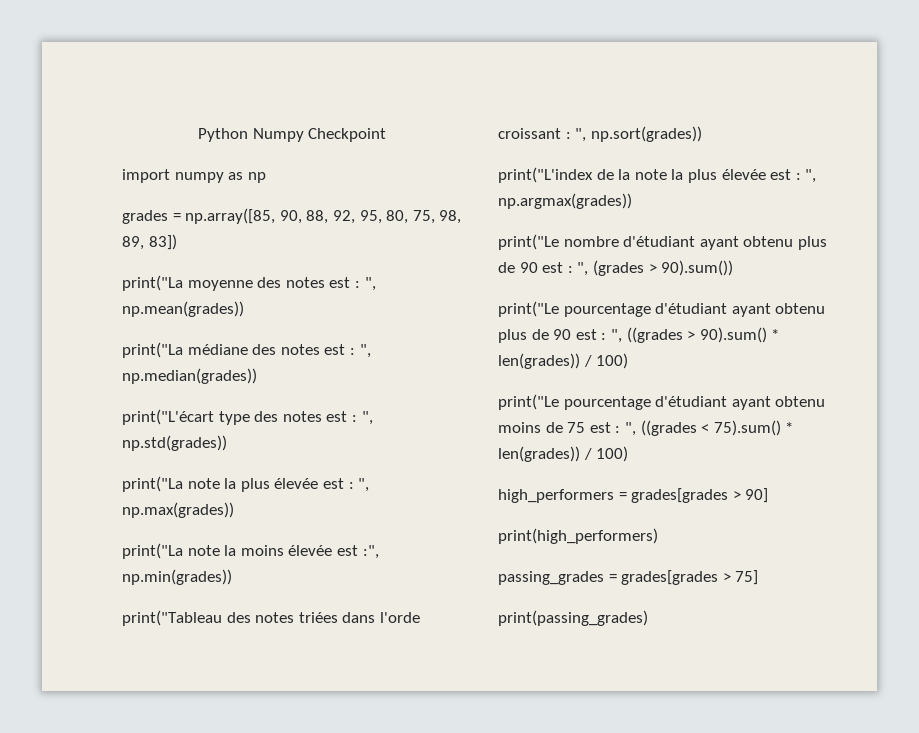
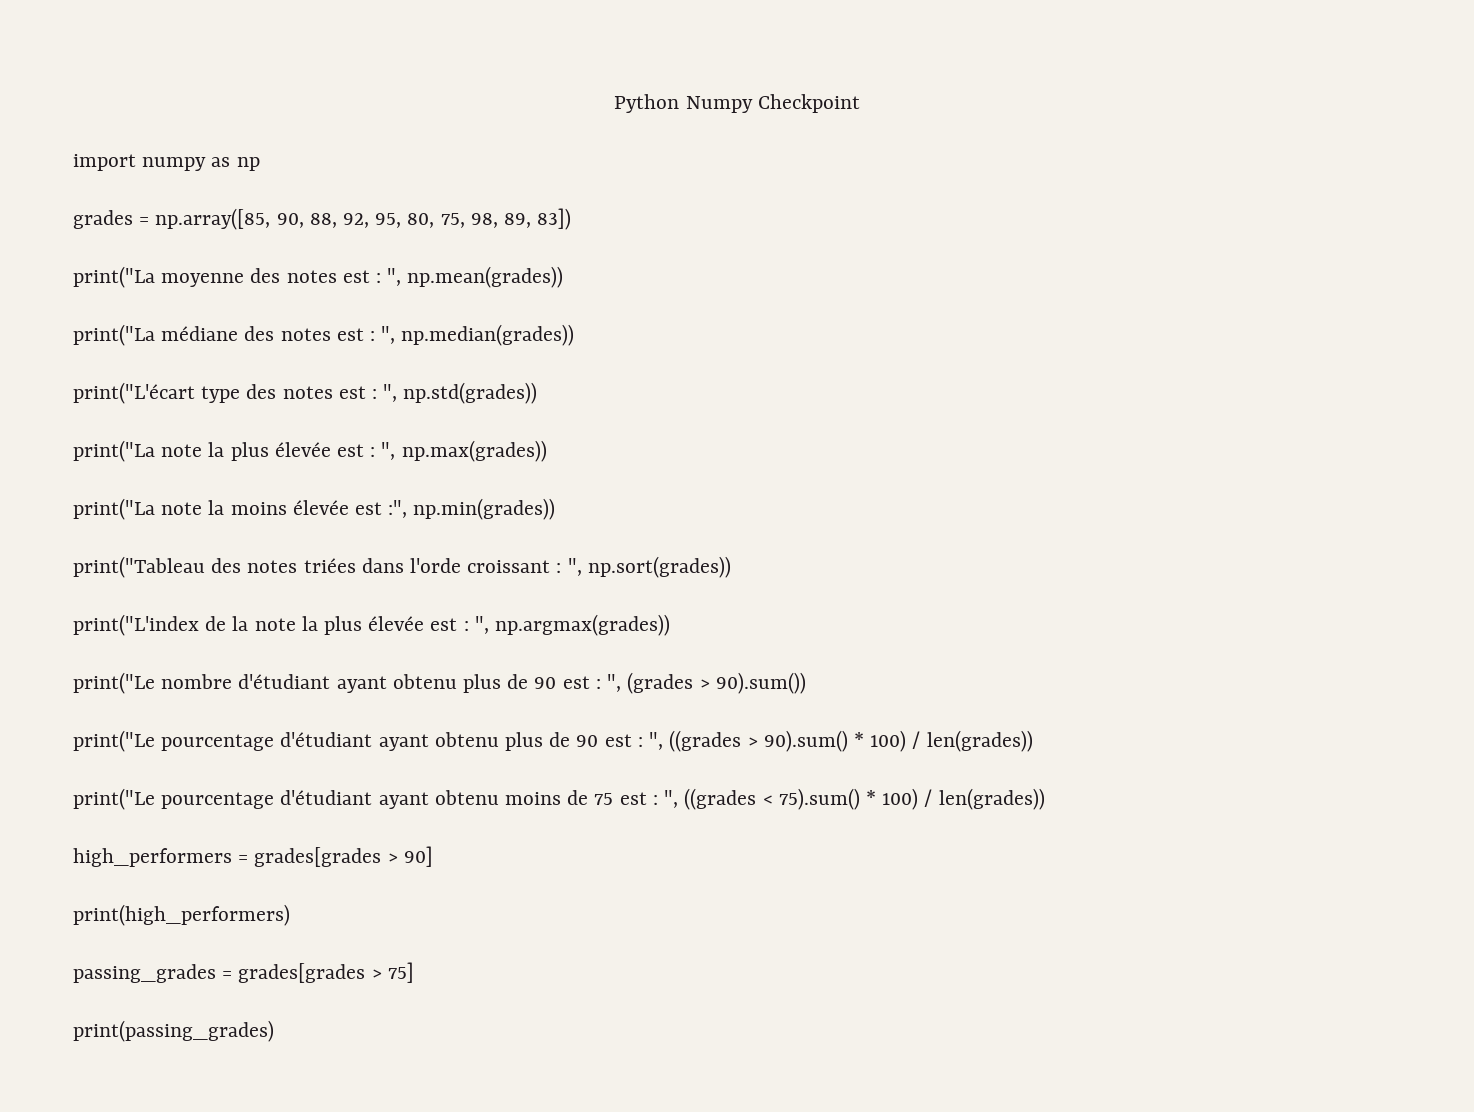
- print("Le pourcentage d'étudiant ayant obtenu plus de 90 est : ", ((grades > 90).sum() * len(grades)) / 100)
+ print("Le pourcentage d'étudiant ayant obtenu plus de 90 est : ", ((grades > 90).sum() * 100) / len(grades))
- print("Le pourcentage d'étudiant ayant obtenu moins de 75 est : ", ((grades < 75).sum() * len(grades)) / 100)
+ print("Le pourcentage d'étudiant ayant obtenu moins de 75 est : ", ((grades < 75).sum() * 100) / len(grades))

